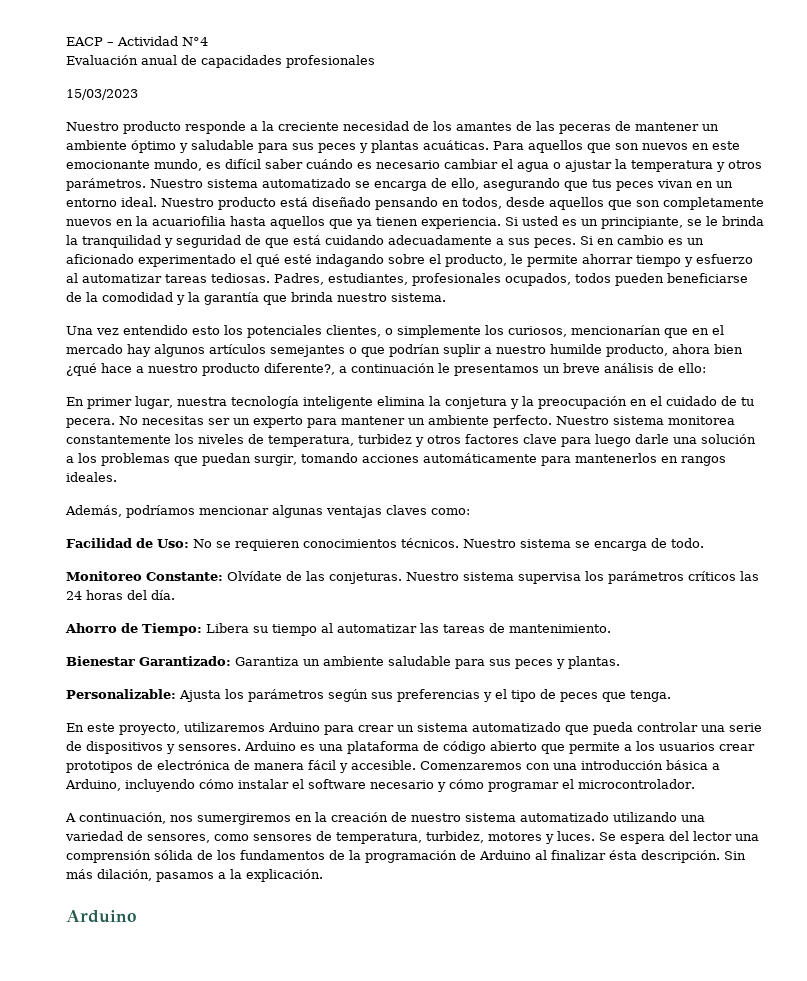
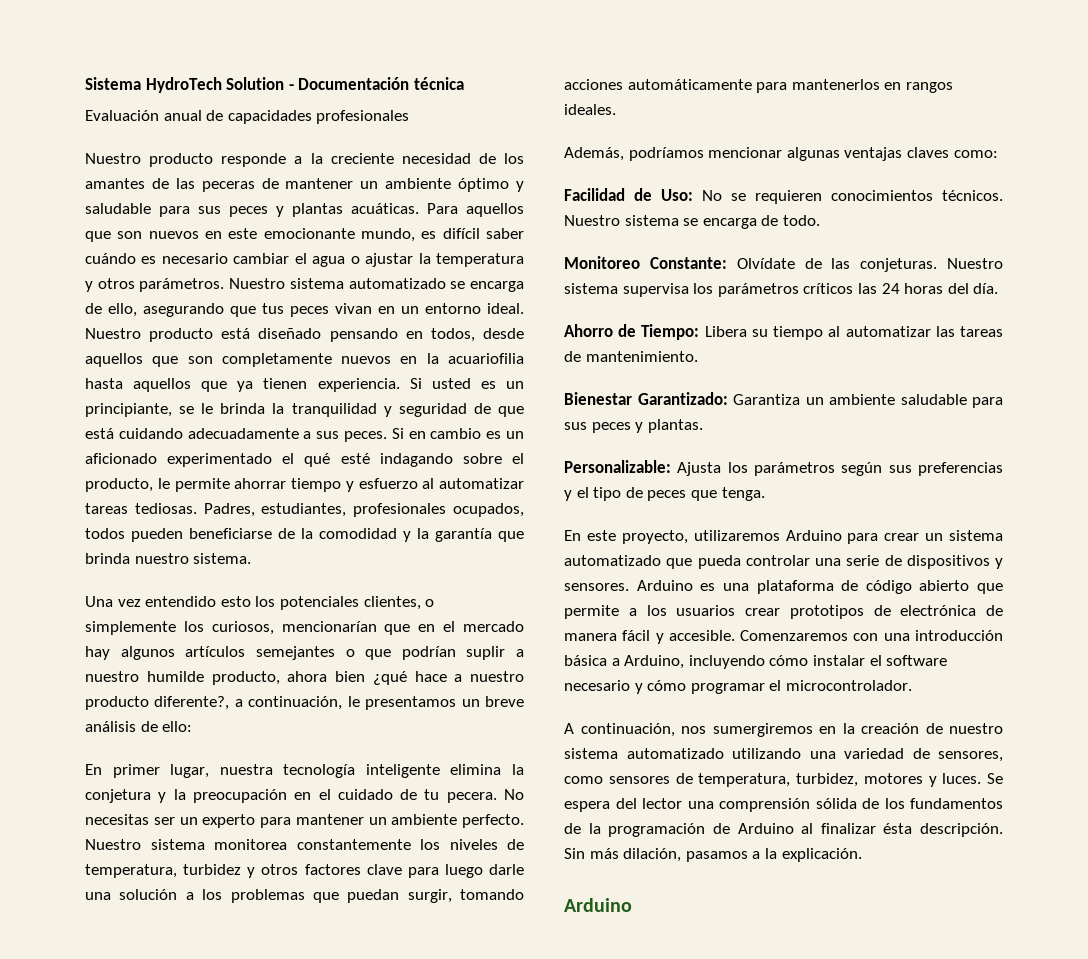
- EACP – Actividad N°4
+ Sistema HydroTech Solution - Documentación técnica
- 15/03/2023
- Una vez entendido esto los potenciales clientes, o simplemente los curiosos, mencionarían que en el mercado hay algunos artículos semejantes o que podrían suplir a nuestro humilde producto, ahora bien ¿qué hace a nuestro producto diferente?, a continuación le presentamos un breve análisis de ello:
+ Una vez entendido esto los potenciales clientes, o simplemente los curiosos, mencionarían que en el mercado hay algunos artículos semejantes o que podrían suplir a nuestro humilde producto, ahora bien ¿qué hace a nuestro producto diferente?, a continuación, le presentamos un breve análisis de ello:

